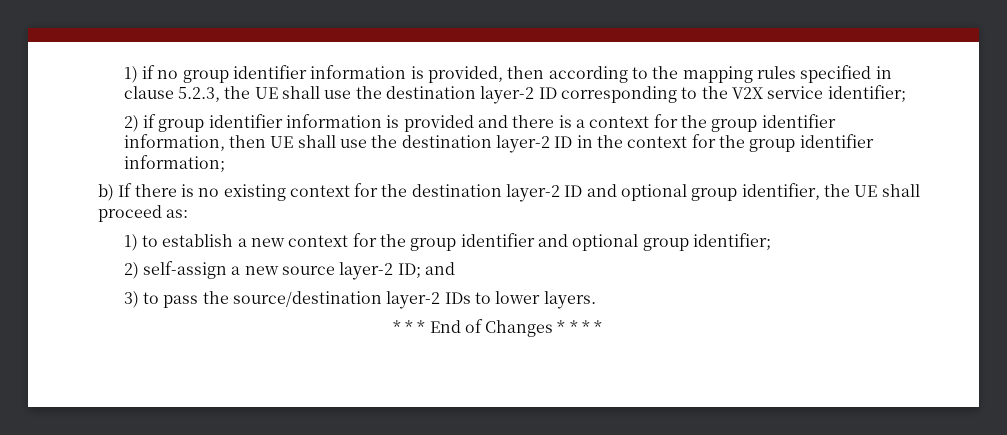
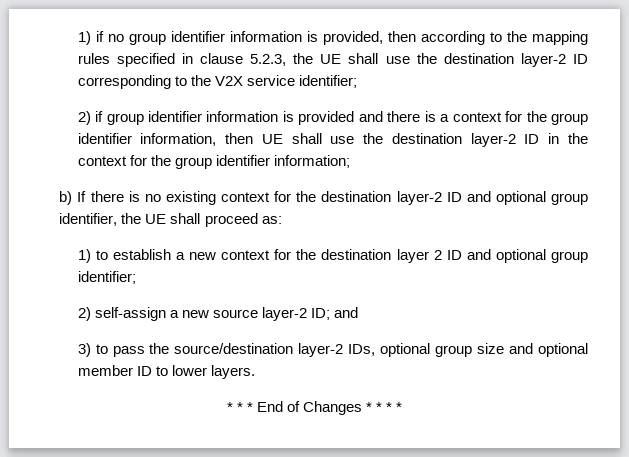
- 1) to establish a new context for the group identifier and optional group identifier;
+ 1) to establish a new context for the destination layer 2 ID and optional group identifier;
- 3) to pass the source/destination layer-2 IDs to lower layers.
+ 3) to pass the source/destination layer-2 IDs, optional group size and optional member ID to lower layers.

